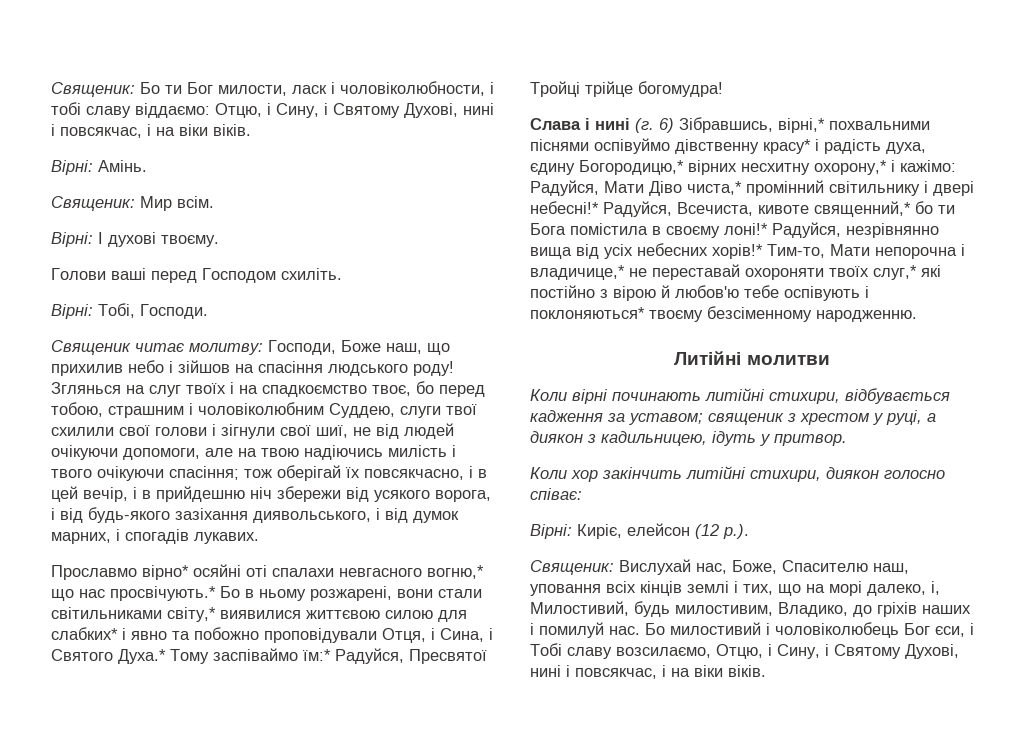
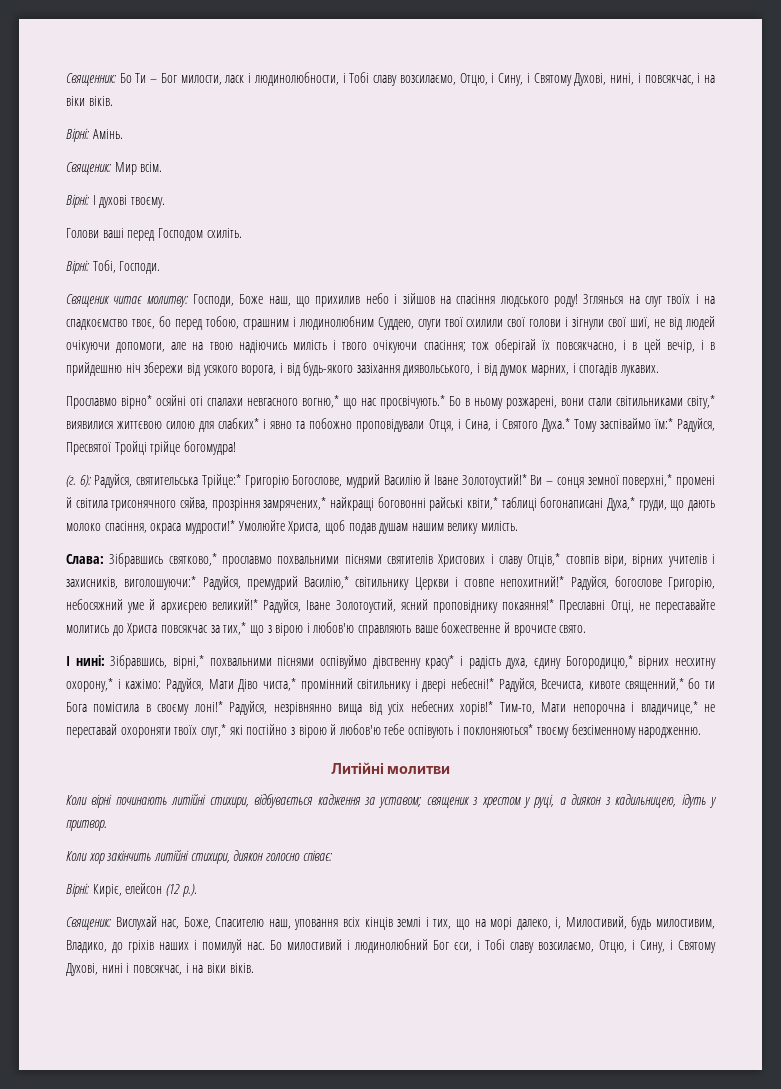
- Священик: Бо ти Бог милости, ласк і чоловіколюбности, і тобі славу віддаємо: Отцю, і Сину, і Святому Духові, нині і повсякчас, і на віки віків.
+ Священник: Бо Ти – Бог милости, ласк і людинолюбности, і Тобі славу возсилаємо, Отцю, і Сину, і Святому Духові, нині, і повсякчас, і на віки віків.
- Зглянься на слуг твоїх і на спадкоємство твоє, бо перед тобою, страшним і чоловіколюбним Суддею, слуги твої схилили свої голови і зігнули свої шиї, не від людей очікуючи допомоги, але на твою надіючись милість і твого очікуючи спасіння;
+ Зглянься на слуг твоїх і на спадкоємство твоє, бо перед тобою, страшним і людинолюбним Суддею, слуги твої схилили свої голови і зігнули свої шиї, не від людей очікуючи допомоги, але на твою надіючись милість і твого очікуючи спасіння;
- Слава і нині (г. 6) Зібравшись, вірні,* похвальними піснями оспівуймо дівственну красу* і радість духа, єдину Богородицю,* вірних несхитну охорону,* і кажімо:
+ (г. 6): Радуйся, святительська Трійце:* Григорію Богослове, мудрий Василію й Іване Золотоустий!* Ви – сонця земної поверхні,* промені й світила трисонячного сяйва, прозріння замрячених,* найкращі боговонні райські квіти,* таблиці богонаписані Духа,* груди, що дають молоко спасіння, окраса мудрости!* Умолюйте Христа, щоб подав душам нашим велику милість.
+ Слава: Зібравшись святково,* прославмо похвальними піснями святителів Христових і славу Отців,* стовпів віри, вірних учителів і захисників, виголошуючи:* Радуйся, премудрий Василію,* світильнику Церкви і стовпе непохитний!* Радуйся, богослове Григорію, небосяжний уме й архиєрею великий!* Радуйся, Іване Золотоустий, ясний проповіднику покаяння!* Преславні Отці, не переставайте молитись до Христа повсякчас за тих,* що з вірою і любов'ю справляють ваше божественне й врочисте свято.
+ І нині: Зібравшись, вірні,* похвальними піснями оспівуймо дівственну красу* і радість духа, єдину Богородицю,* вірних несхитну охорону,* і кажімо:
- Бо милостивий і чоловіколюбець Бог єси, і Тобі славу возсилаємо, Отцю, і Сину, і Святому Духові, нині і повсякчас, і на віки віків.
+ Бо милостивий і людинолюбний Бог єси, і Тобі славу возсилаємо, Отцю, і Сину, і Святому Духові, нині і повсякчас, і на віки віків.

